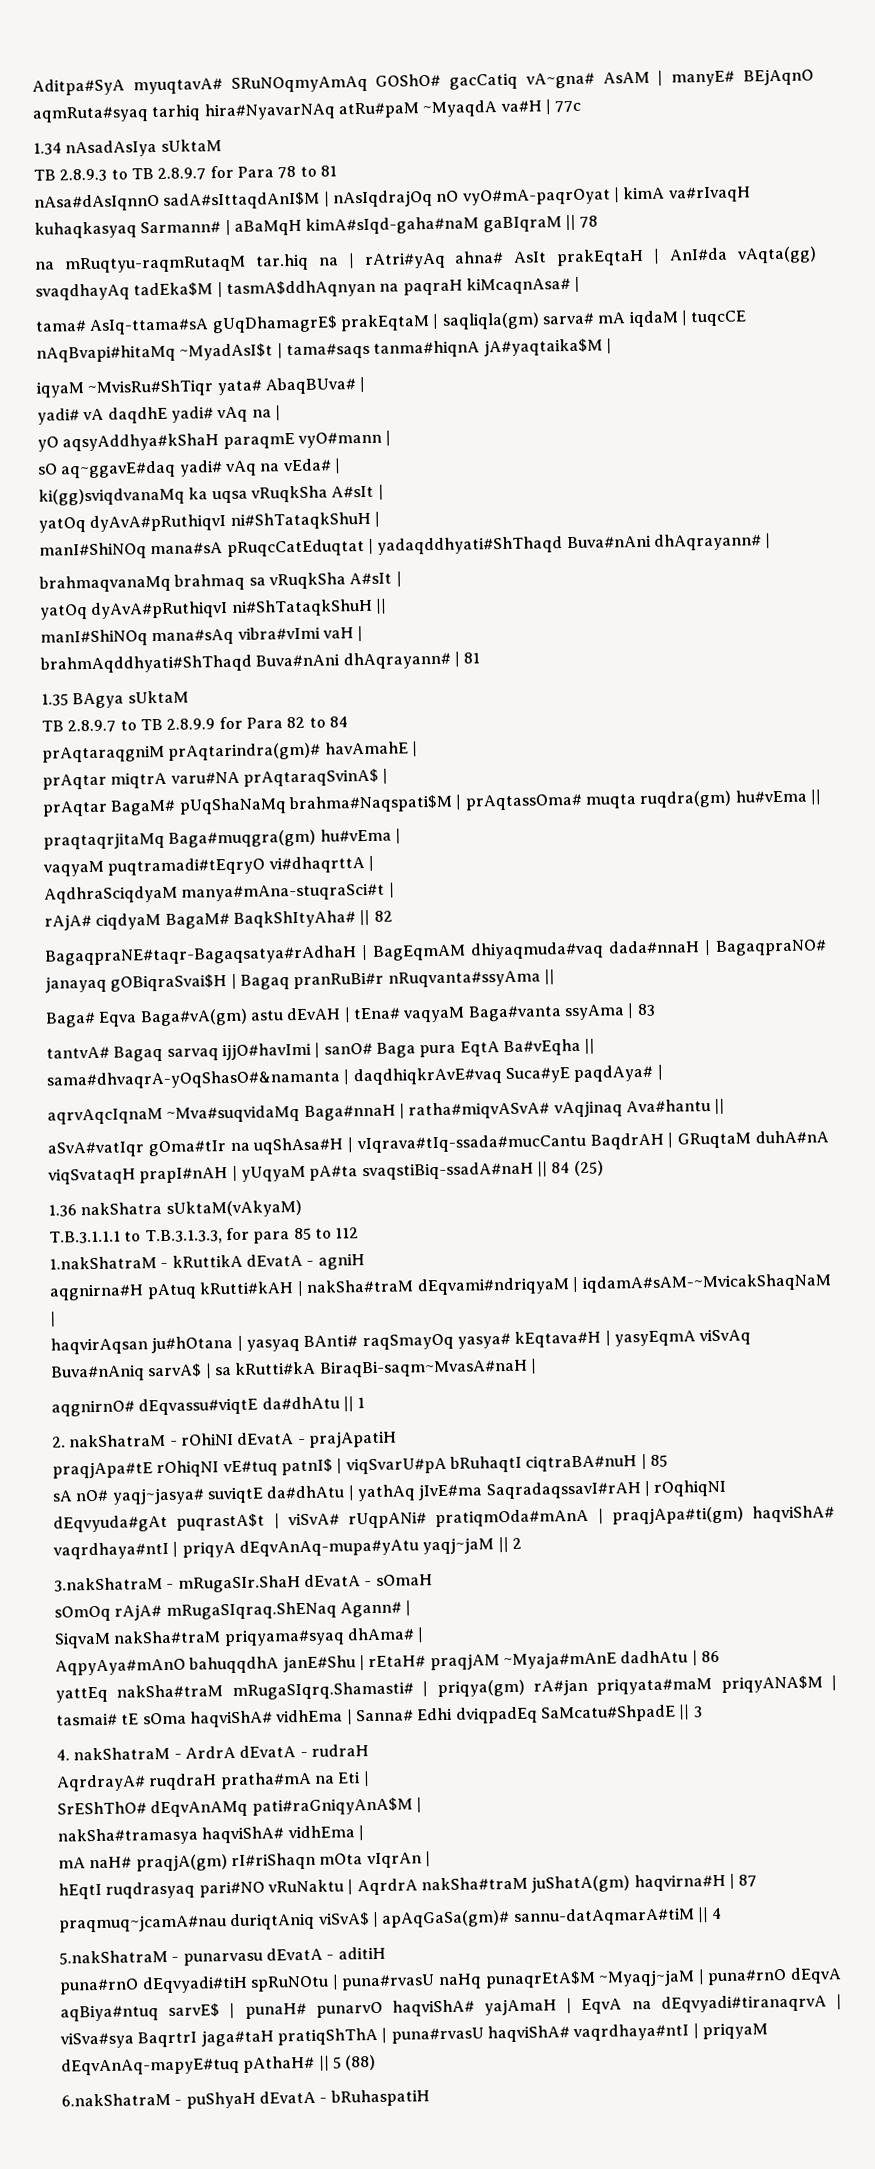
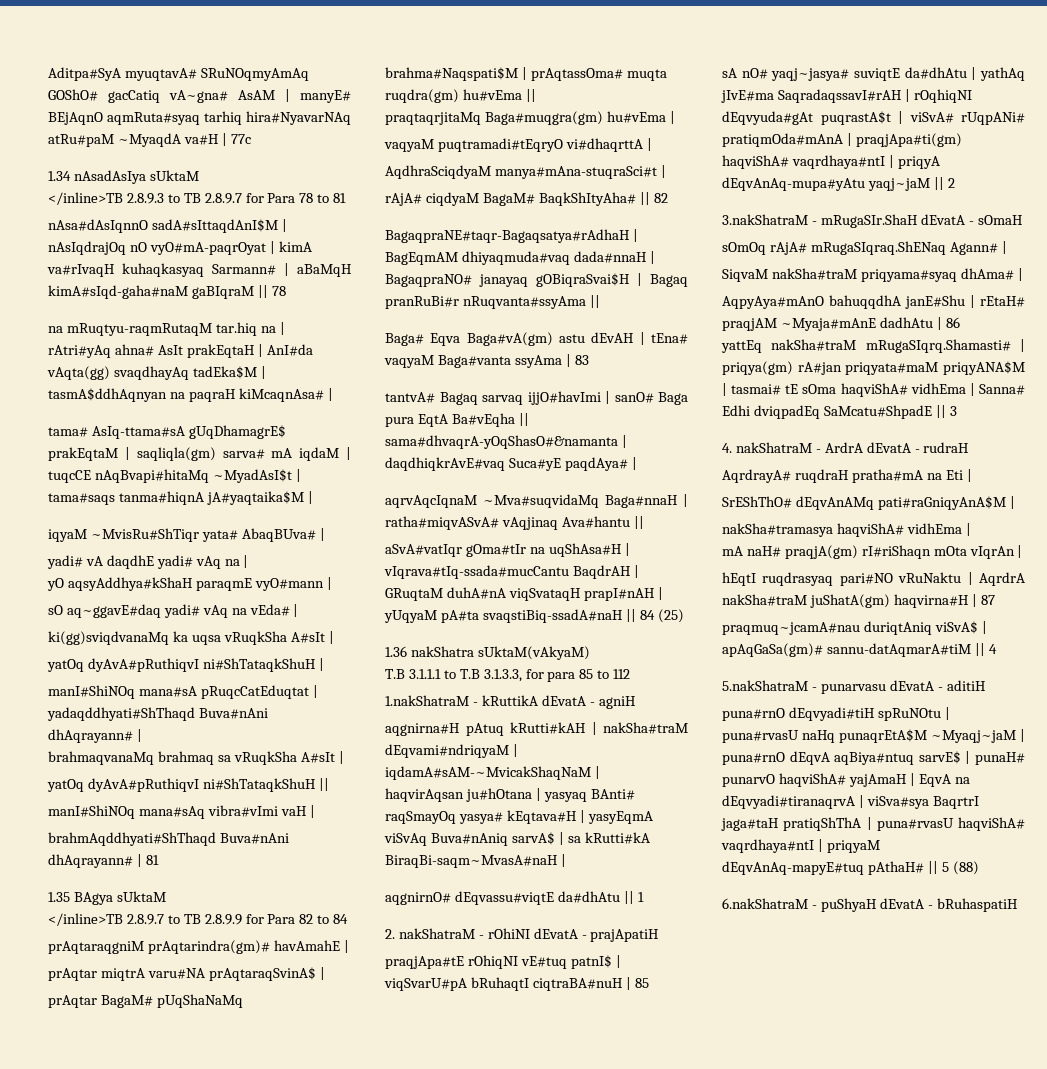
- TB 2.8.9.3 to TB 2.8.9.7 for Para 78 to 81
+ </inline>TB 2.8.9.3 to TB 2.8.9.7 for Para 78 to 81
- TB 2.8.9.7 to TB 2.8.9.9 for Para 82 to 84
+ </inline>TB 2.8.9.7 to TB 2.8.9.9 for Para 82 to 84
- T.B.3.1.1.1 to T.B.3.1.3.3, for para 85 to 112
+ T.B 3.1.1.1 to T.B 3.1.3.3, for para 85 to 112

